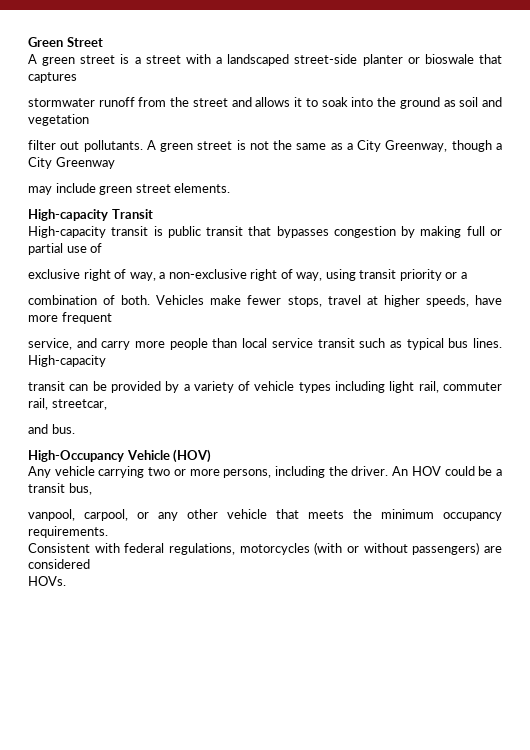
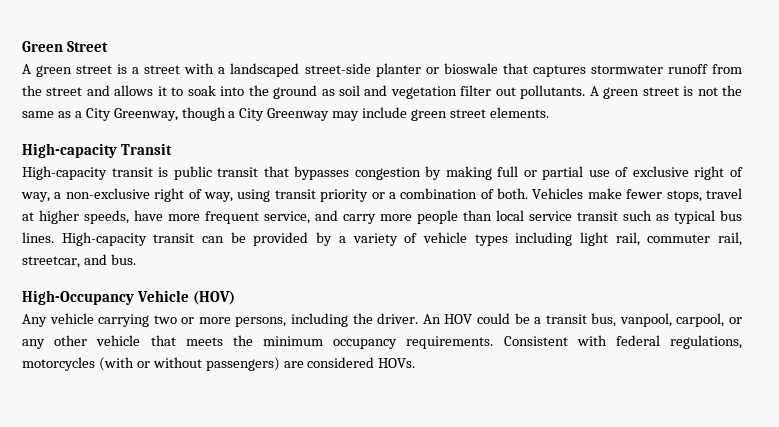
- A green street is a street with a landscaped street-side planter or bioswale that captures
- stormwater runoff from the street and allows it to soak into the ground as soil and vegetation
- filter out pollutants.
+ A green street is a street with a landscaped street-side planter or bioswale that captures stormwater runoff from the street and allows it to soak into the ground as soil and vegetation filter out pollutants.
- A green street is not the same as a City Greenway, though a City Greenway
- may include green street elements.
+ A green street is not the same as a City Greenway, though a City Greenway may include green street elements.
- High-capacity transit is public transit that bypasses congestion by making full or partial use of
- exclusive right of way, a non-exclusive right of way, using transit priority or a
- combination of both.
+ High-capacity transit is public transit that bypasses congestion by making full or partial use of exclusive right of way, a non-exclusive right of way, using transit priority or a combination of both.
- Vehicles make fewer stops, travel at higher speeds, have more frequent
- service, and carry more people than local service transit such as typical bus lines. High-capacity
- transit can be provided by a variety of vehicle types including light rail, commuter rail, streetcar,
- and bus.
+ Vehicles make fewer stops, travel at higher speeds, have more frequent service, and carry more people than local service transit such as typical bus lines. High-capacity transit can be provided by a variety of vehicle types including light rail, commuter rail, streetcar, and bus.
- An HOV could be a transit bus,
- vanpool, carpool, or any other vehicle that meets the minimum occupancy requirements.
- Consistent with federal regulations, motorcycles (with or without passengers) are considered
- HOVs.
+ An HOV could be a transit bus, vanpool, carpool, or any other vehicle that meets the minimum occupancy requirements. Consistent with federal regulations, motorcycles (with or without passengers) are considered HOVs.

